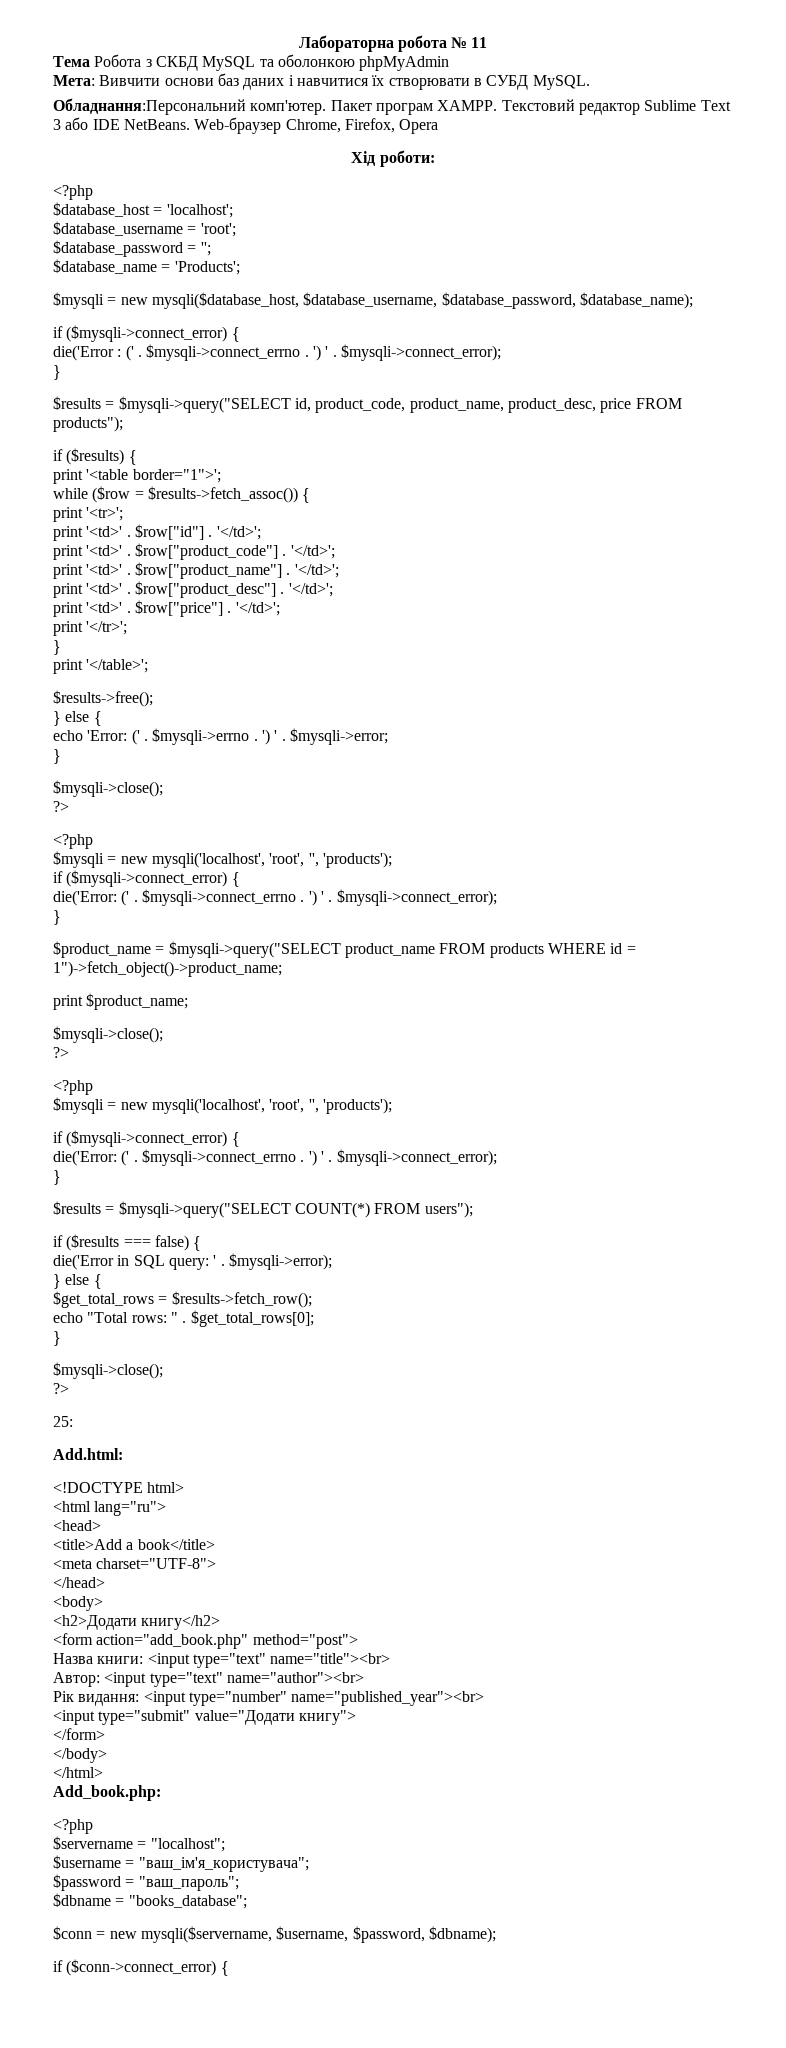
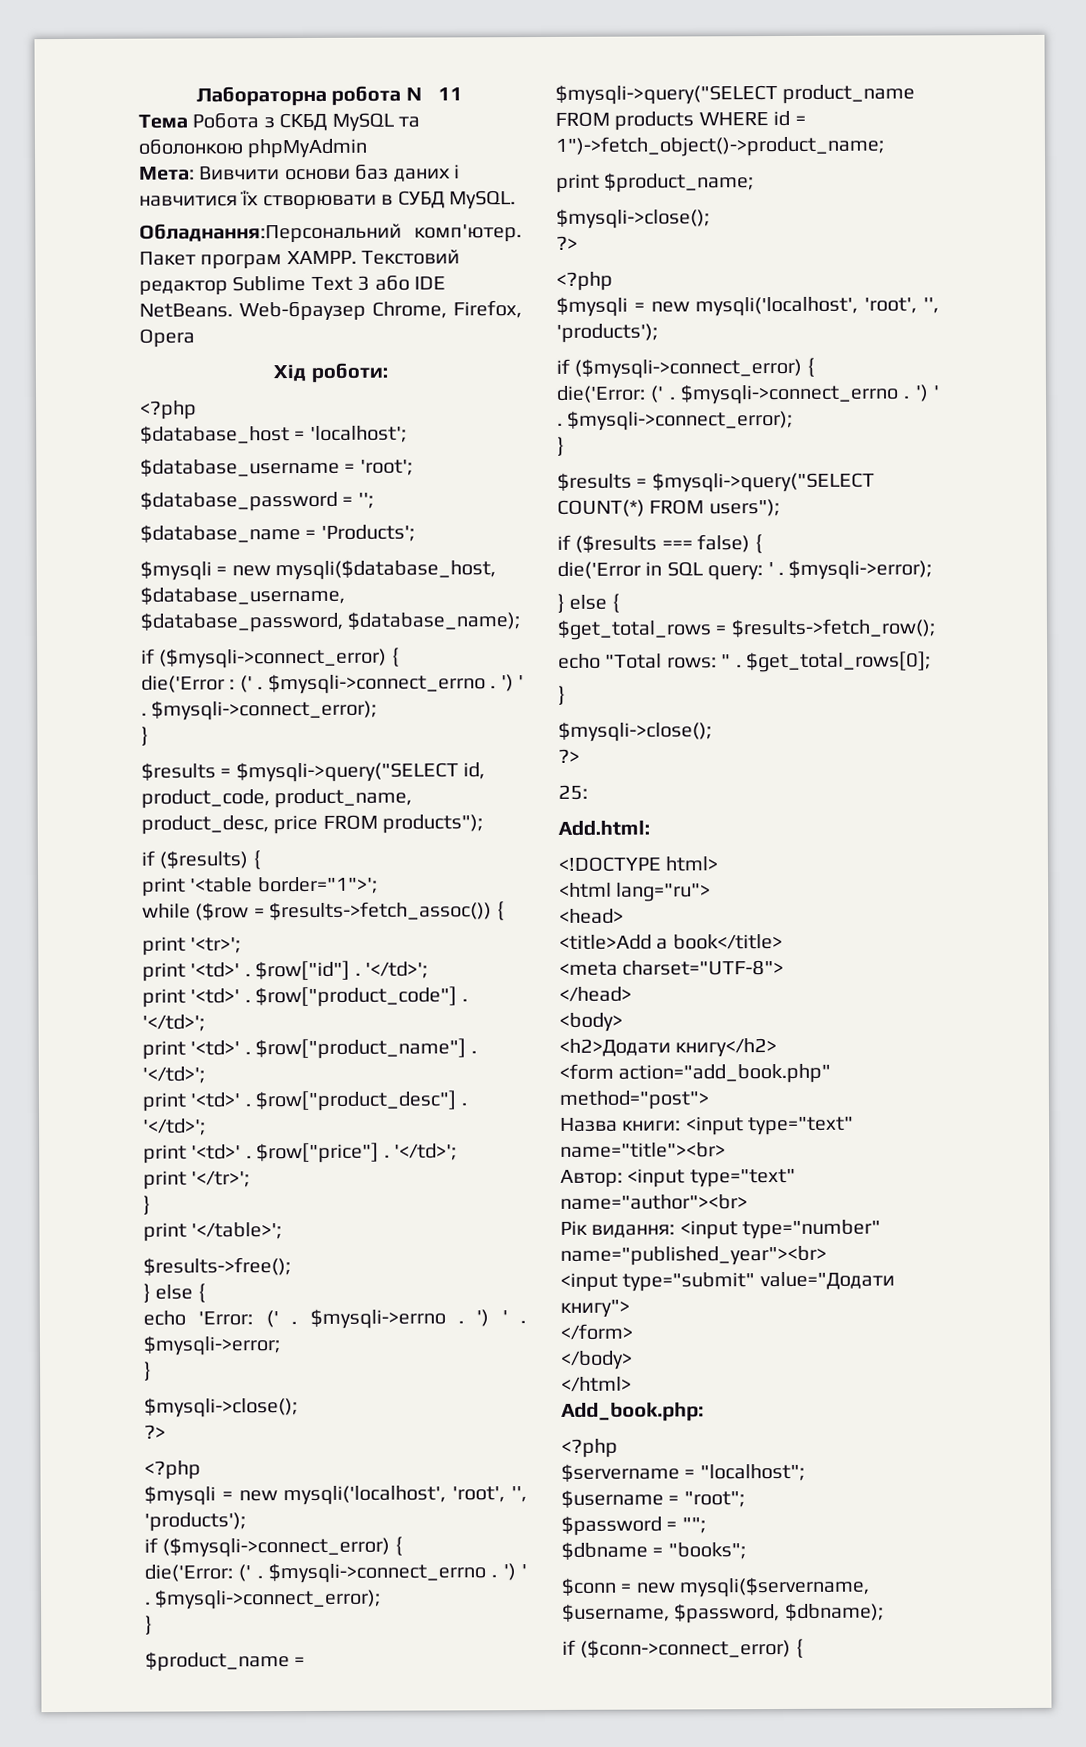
- $username = "ваш_ім'я_користувача";
+ $username = "root";
- $password = "ваш_пароль";
+ $password = "";
- $dbname = "books_database";
+ $dbname = "books";

